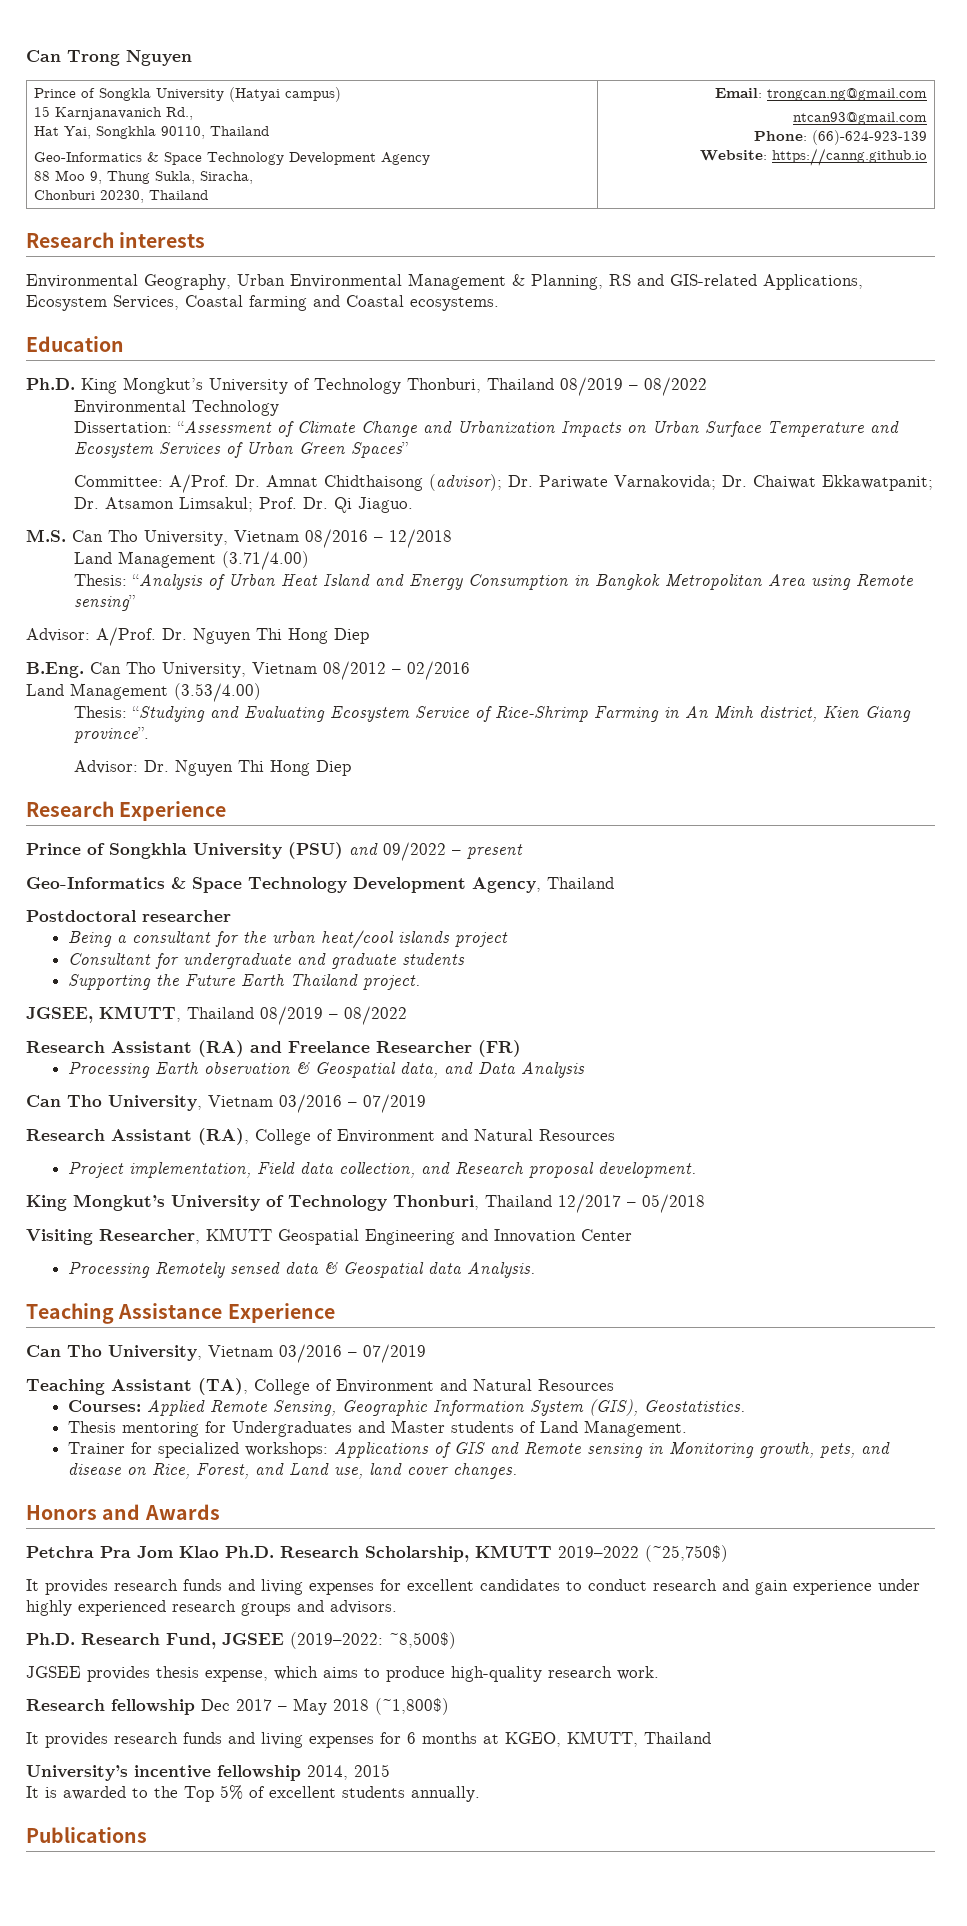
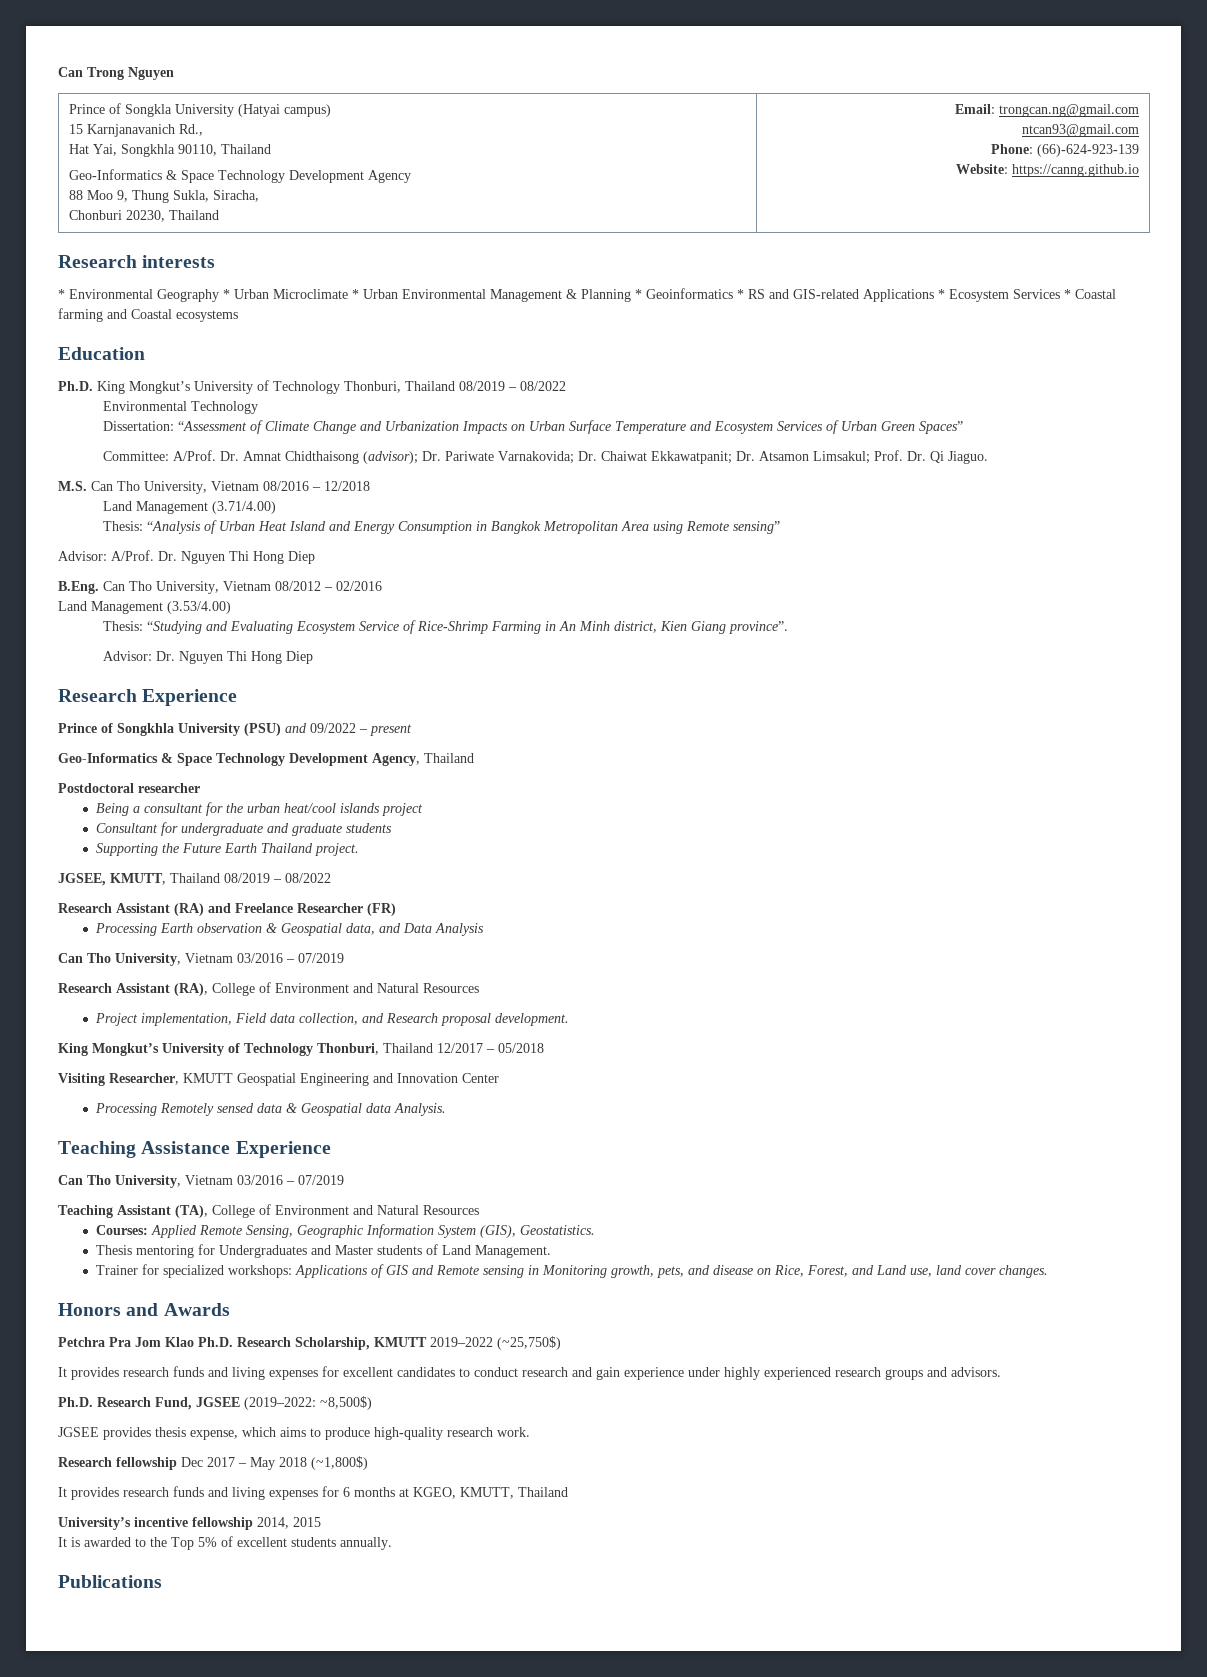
- Environmental Geography, Urban Environmental Management & Planning, RS and GIS-related Applications, Ecosystem Services, Coastal farming and Coastal ecosystems.
+ * Environmental Geography * Urban Microclimate * Urban Environmental Management & Planning * Geoinformatics * RS and GIS-related Applications * Ecosystem Services * Coastal farming and Coastal ecosystems

